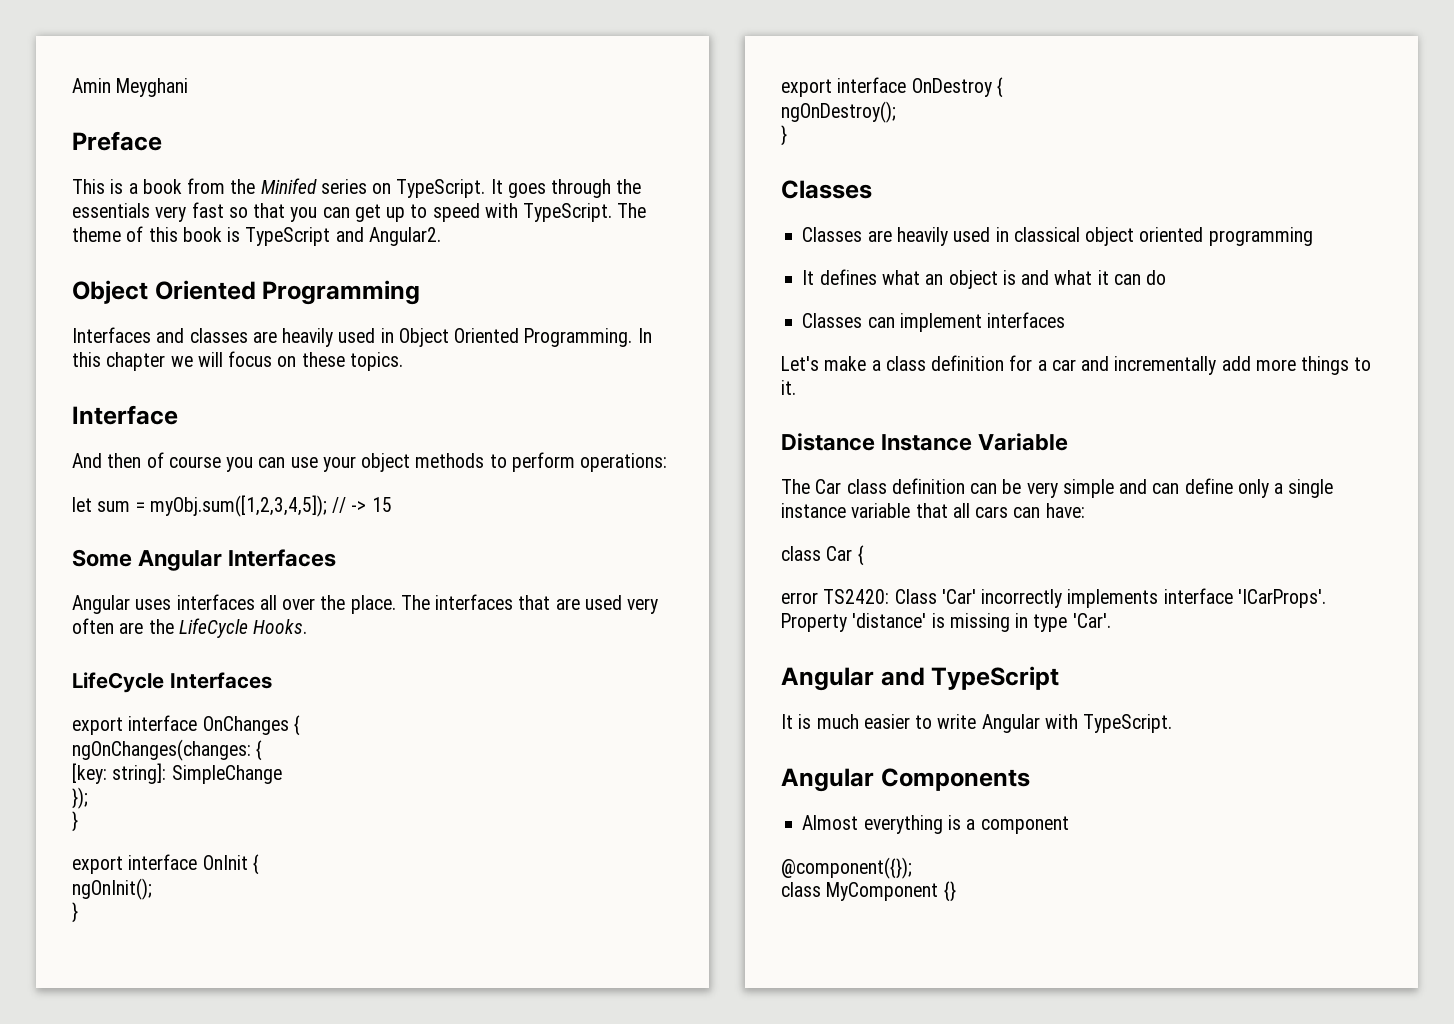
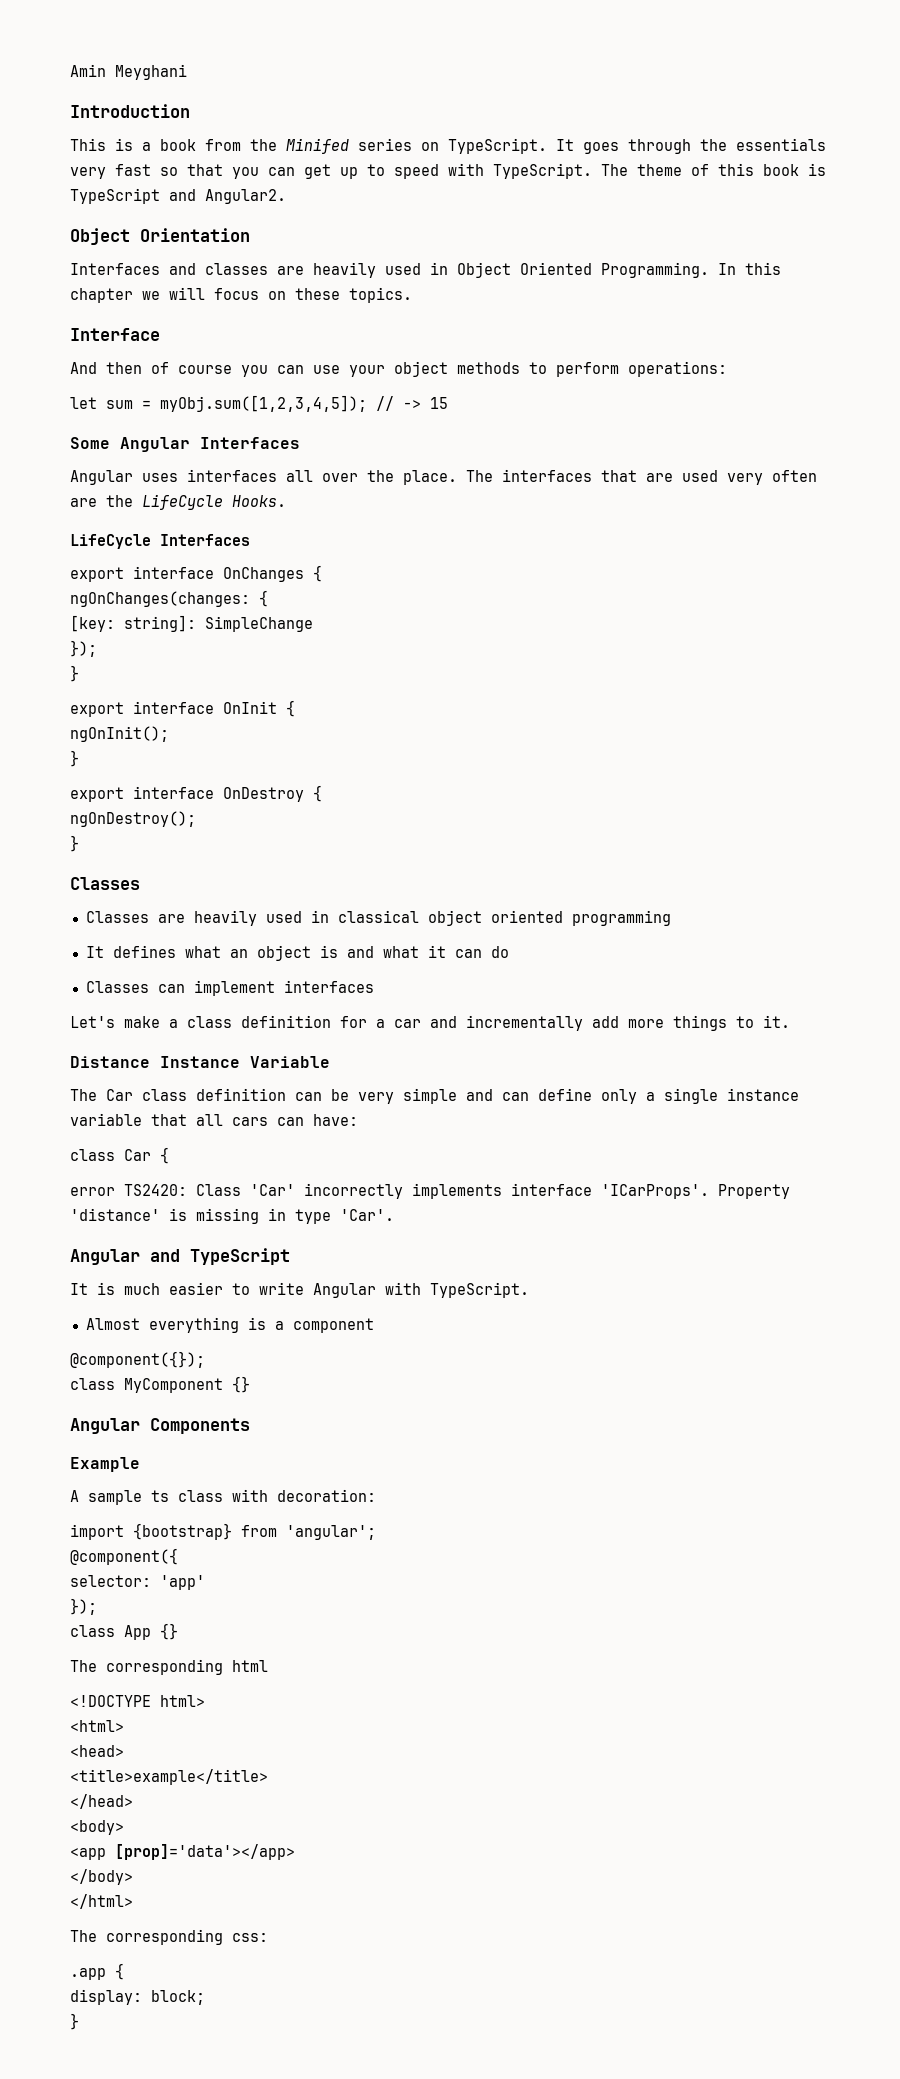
- Preface
+ Introduction
- Object Oriented Programming
+ Object Orientation
- Angular Components
+ Angular Components
+ Example
+ A sample ts class with decoration:
+ import {bootstrap} from 'angular';
+ @component({
+ selector: 'app'
+ });
+ class App {}
+ The corresponding html
+ <!DOCTYPE html>
+ <html>
+ <head>
+ <title>example</title>
+ </head>
+ <body>
+ <app [prop]='data'></app>
+ </body>
+ </html>
+ The corresponding css:
+ .app {
+ display: block;
+ }

